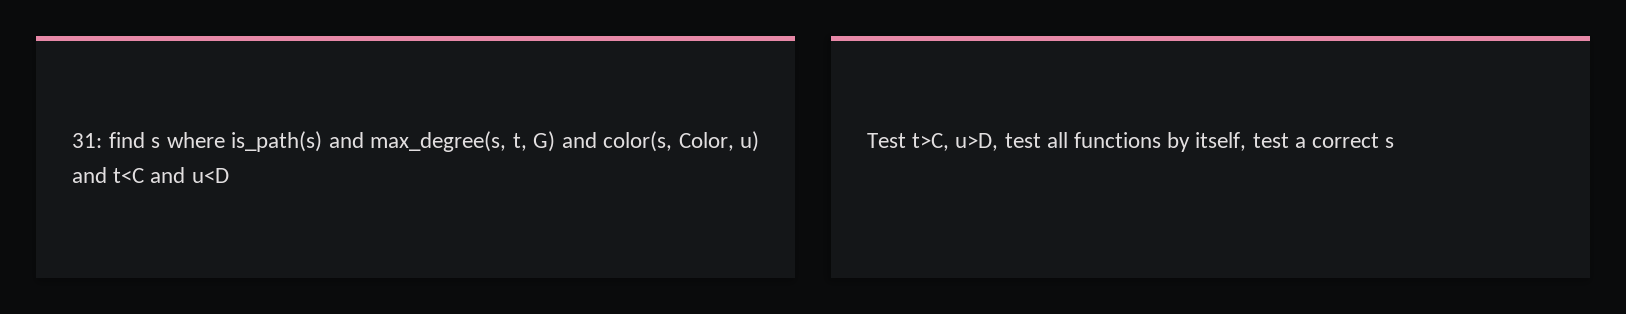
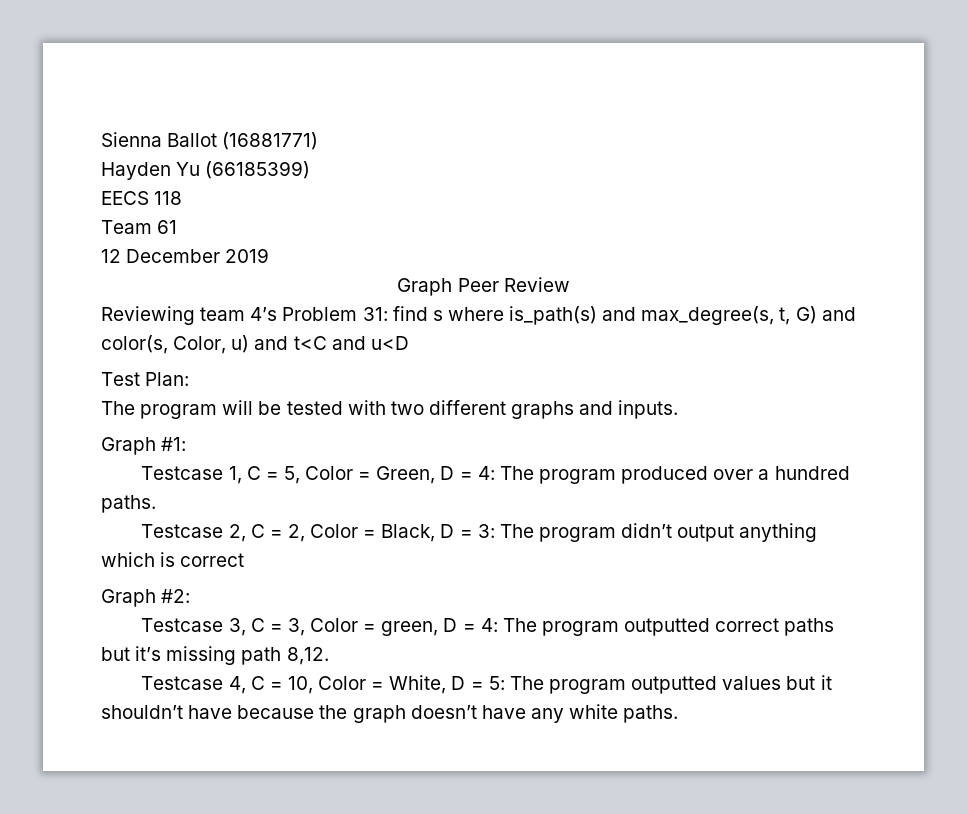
- 31: find s where is_path(s) and max_degree(s, t, G) and color(s, Color, u) and t<C and u<D
+ Sienna Ballot (16881771)
+ Hayden Yu (66185399)
+ EECS 118
+ Team 61
+ 12 December 2019
+ Graph Peer Review
+ Reviewing team 4’s Problem 31: find s where is_path(s) and max_degree(s, t, G) and color(s, Color, u) and t<C and u<D
- Test t>C, u>D, test all functions by itself, test a correct s
+ Test Plan:
+ The program will be tested with two different graphs and inputs.
+ Graph #1:
+ Testcase 1, C = 5, Color = Green, D = 4: The program produced over a hundred paths.
+ Testcase 2, C = 2, Color = Black, D = 3: The program didn’t output anything which is correct
+ Graph #2:
+ Testcase 3, C = 3, Color = green, D = 4: The program outputted correct paths but it’s missing path 8,12.
+ Testcase 4, C = 10, Color = White, D = 5: The program outputted values but it shouldn’t have because the graph doesn’t have any white paths.

